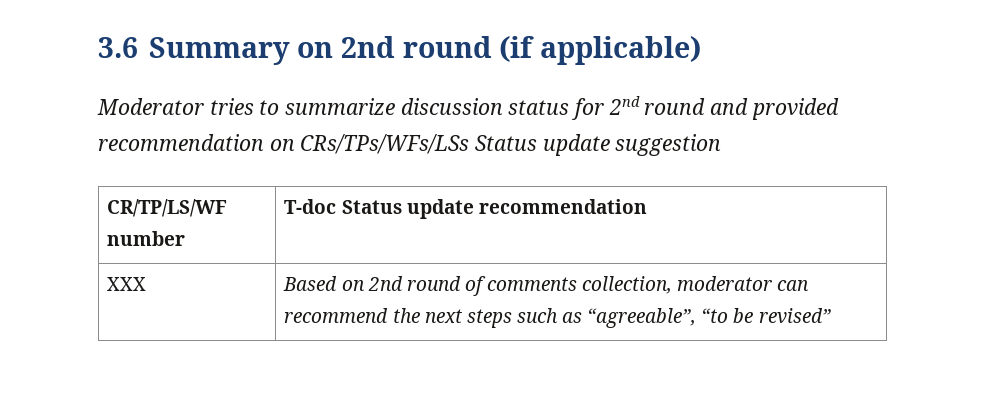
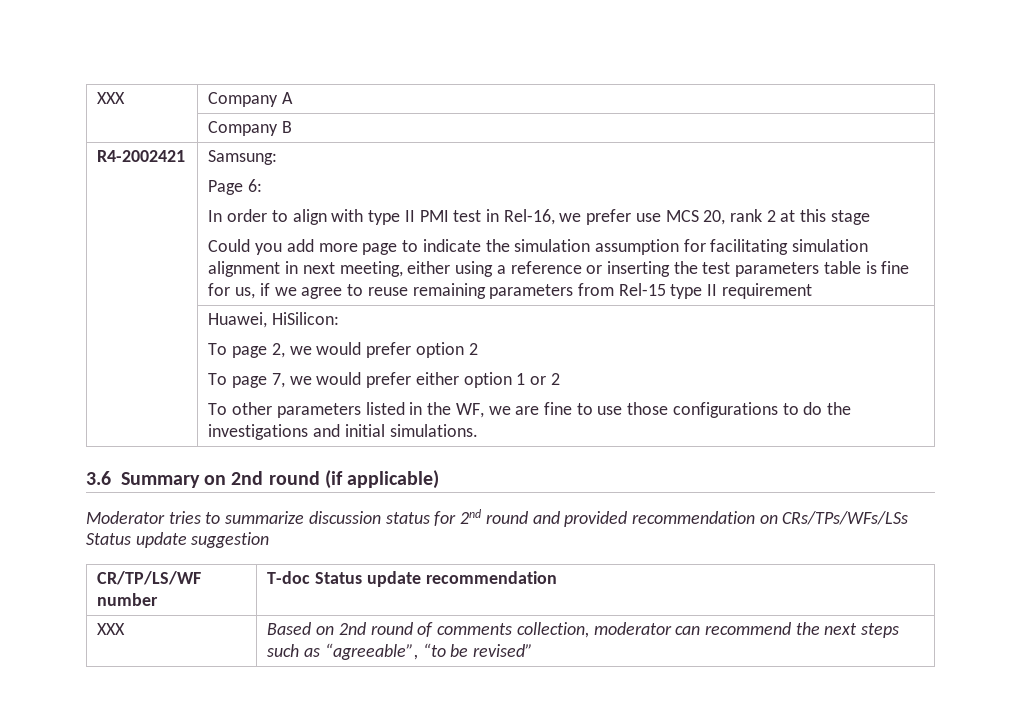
+ XXX | Company A
+ | Company B
+ R4-2002421 | Samsung:
+ Page 6:
+ In order to align with type II PMI test in Rel-16, we prefer use MCS 20, rank 2 at this stage
+ Could you add more page to indicate the simulation assumption for facilitating simulation alignment in next meeting, either using a reference or inserting the test parameters table is fine for us, if we agree to reuse remaining parameters from Rel-15 type II requirement
+ | Huawei, HiSilicon:
+ To page 2, we would prefer option 2
+ To page 7, we would prefer either option 1 or 2
+ To other parameters listed in the WF, we are fine to use those configurations to do the investigations and initial simulations.

